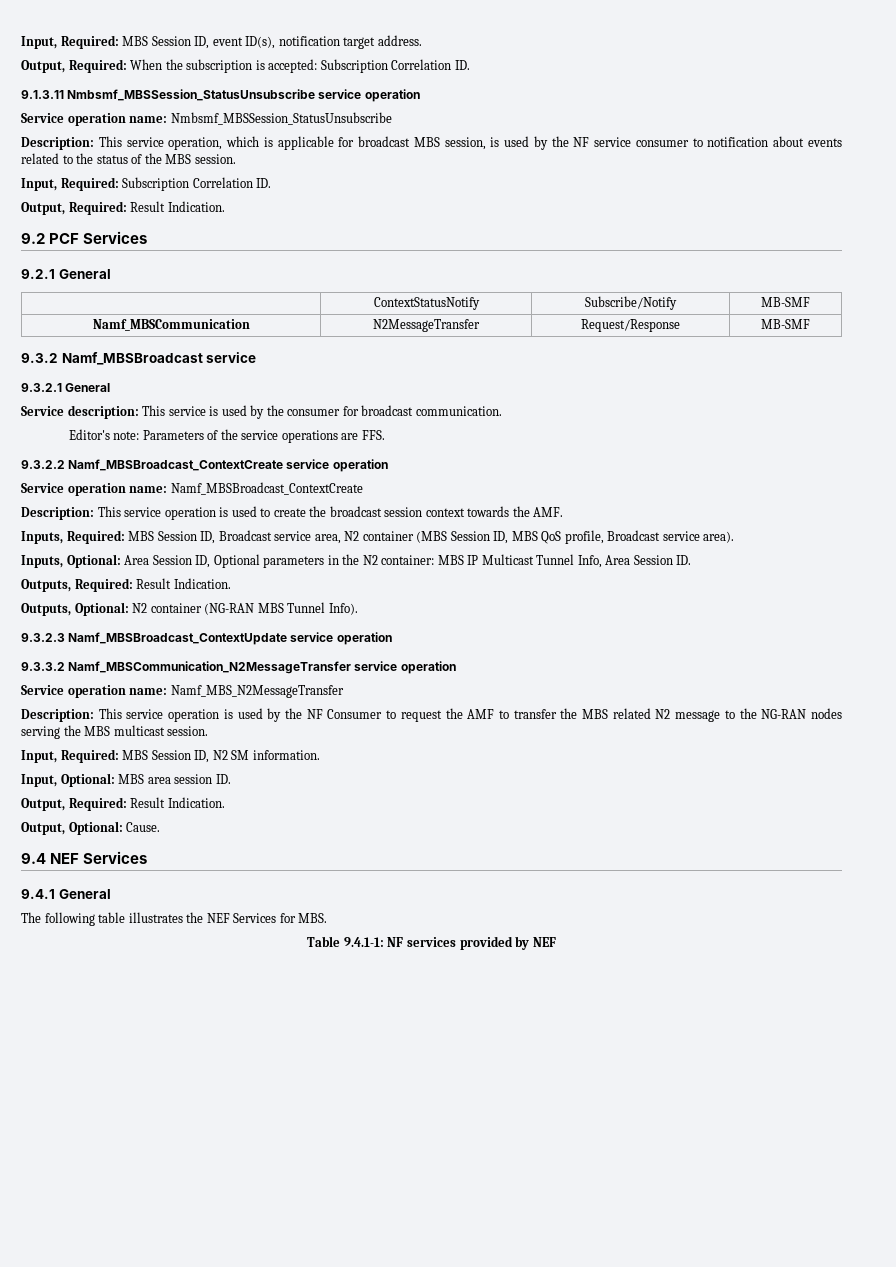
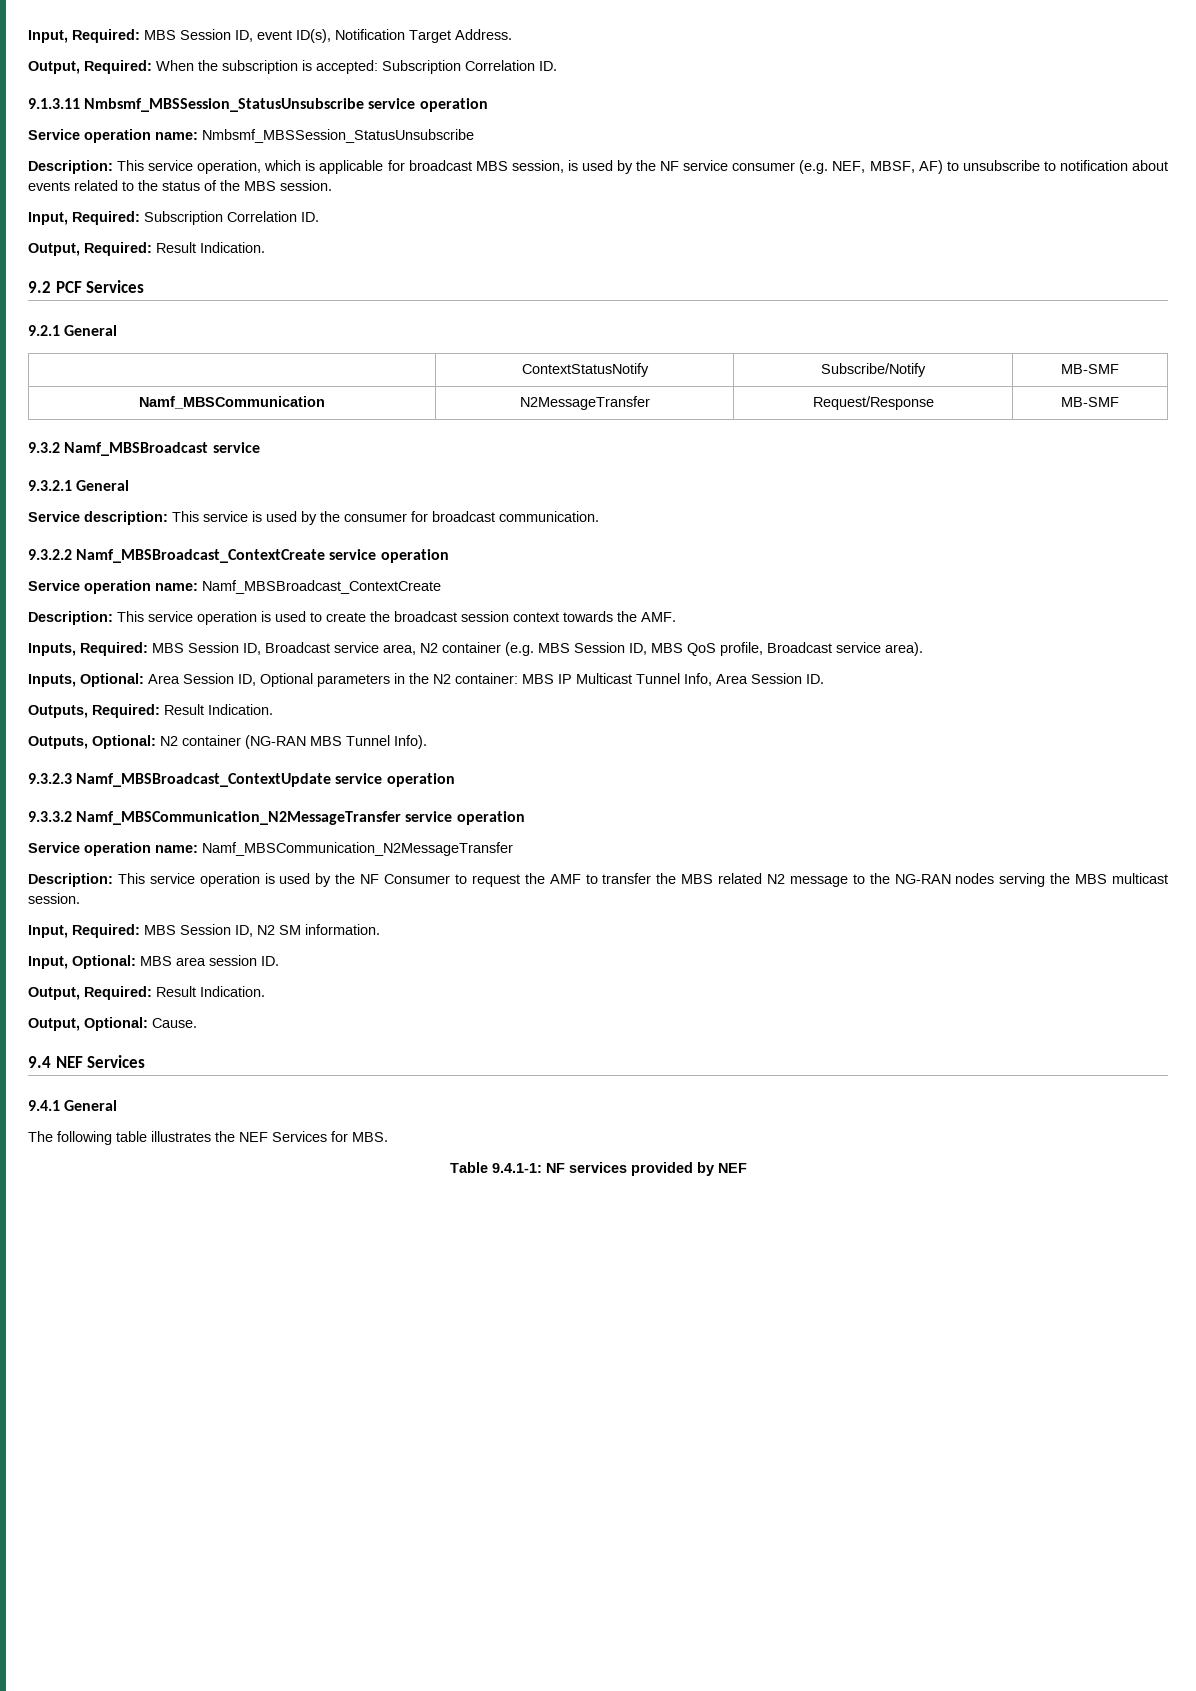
- Input, Required: MBS Session ID, event ID(s), notification target address.
+ Input, Required: MBS Session ID, event ID(s), Notification Target Address.
- Description: This service operation, which is applicable for broadcast MBS session, is used by the NF service consumer to notification about events related to the status of the MBS session.
+ Description: This service operation, which is applicable for broadcast MBS session, is used by the NF service consumer (e.g. NEF, MBSF, AF) to unsubscribe to notification about events related to the status of the MBS session.
- Editor's note: Parameters of the service operations are FFS.
- Inputs, Required: MBS Session ID, Broadcast service area, N2 container (MBS Session ID, MBS QoS profile, Broadcast service area).
+ Inputs, Required: MBS Session ID, Broadcast service area, N2 container (e.g. MBS Session ID, MBS QoS profile, Broadcast service area).
- Service operation name: Namf_MBS_N2MessageTransfer
+ Service operation name: Namf_MBSCommunication_N2MessageTransfer

